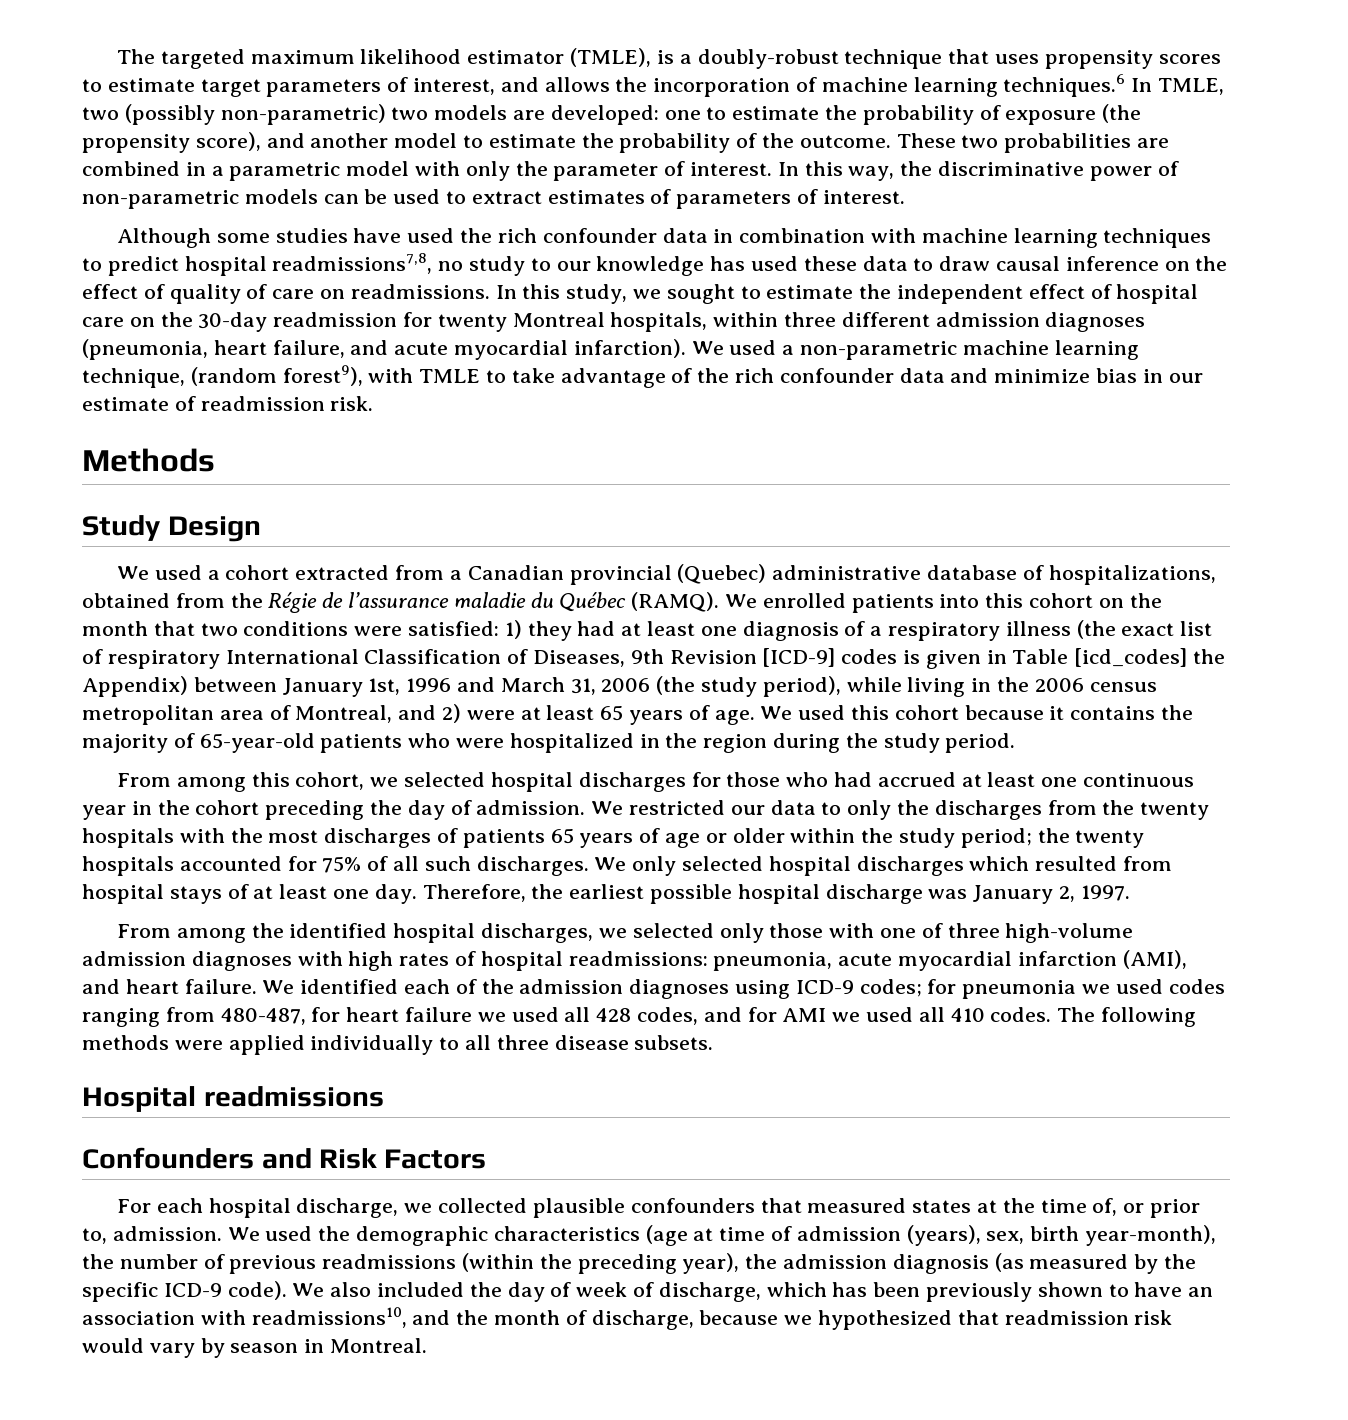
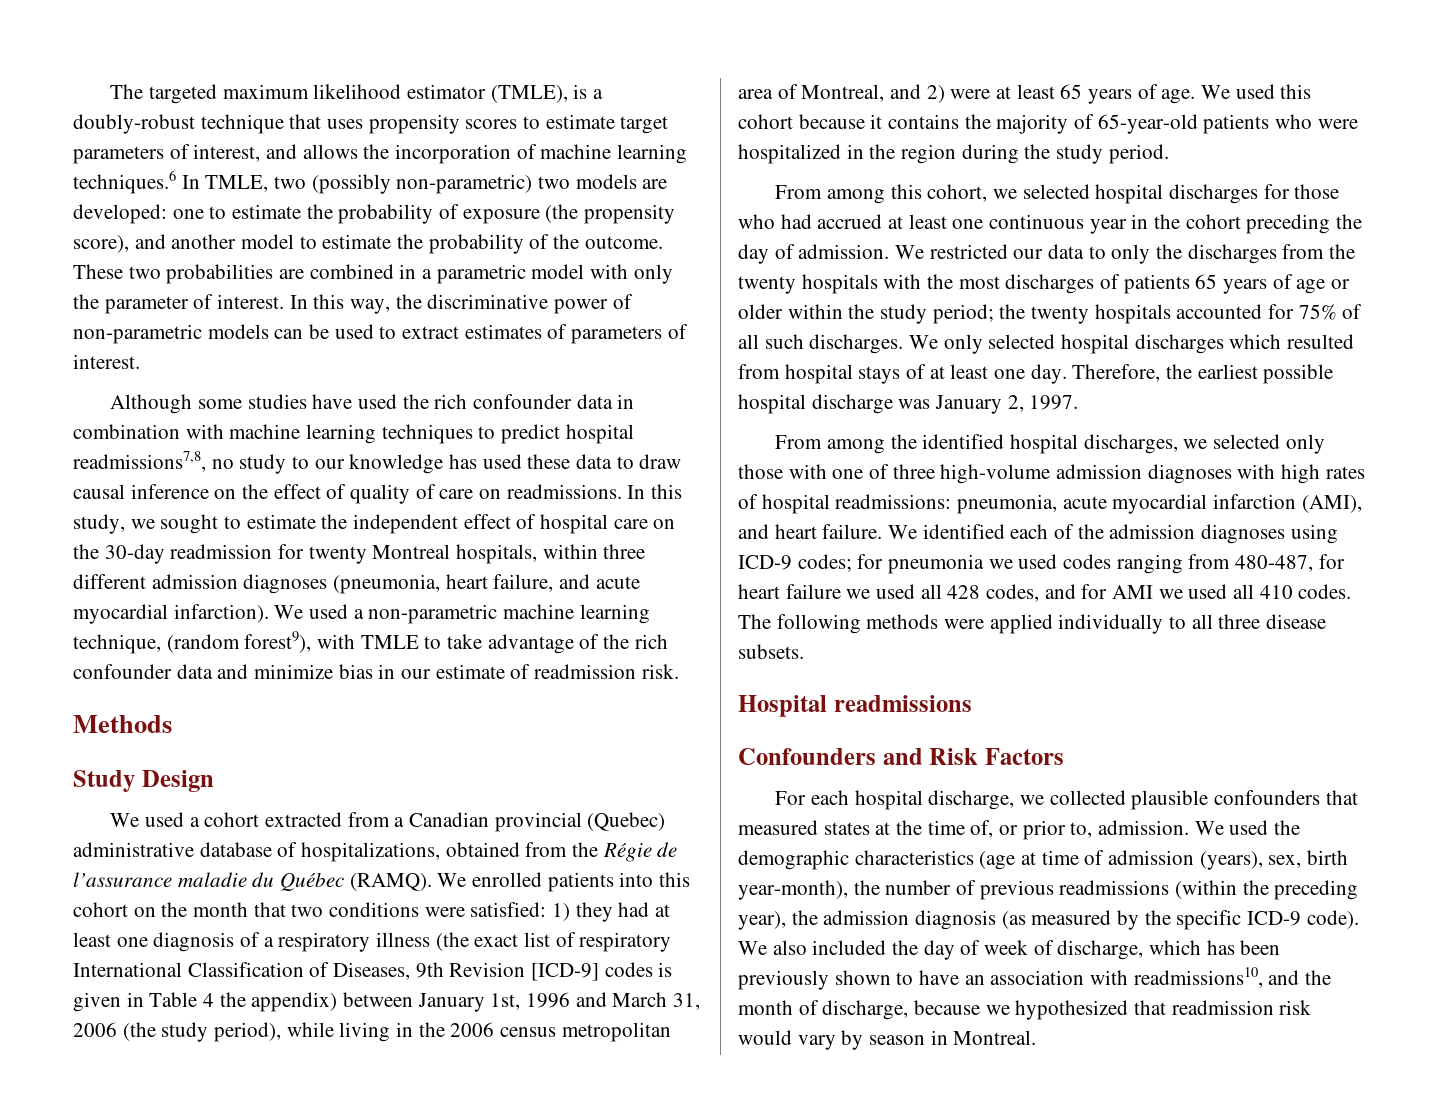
- 1) they had at least one diagnosis of a respiratory illness (the exact list of respiratory International Classification of Diseases, 9th Revision [ICD-9] codes is given in Table [icd_codes] the Appendix) between January 1st, 1996 and March 31, 2006 (the study period), while living in the 2006 census metropolitan area of Montreal, and 2) were at least 65 years of age.
+ 1) they had at least one diagnosis of a respiratory illness (the exact list of respiratory International Classification of Diseases, 9th Revision [ICD-9] codes is given in Table 4 the appendix) between January 1st, 1996 and March 31, 2006 (the study period), while living in the 2006 census metropolitan area of Montreal, and 2) were at least 65 years of age.

